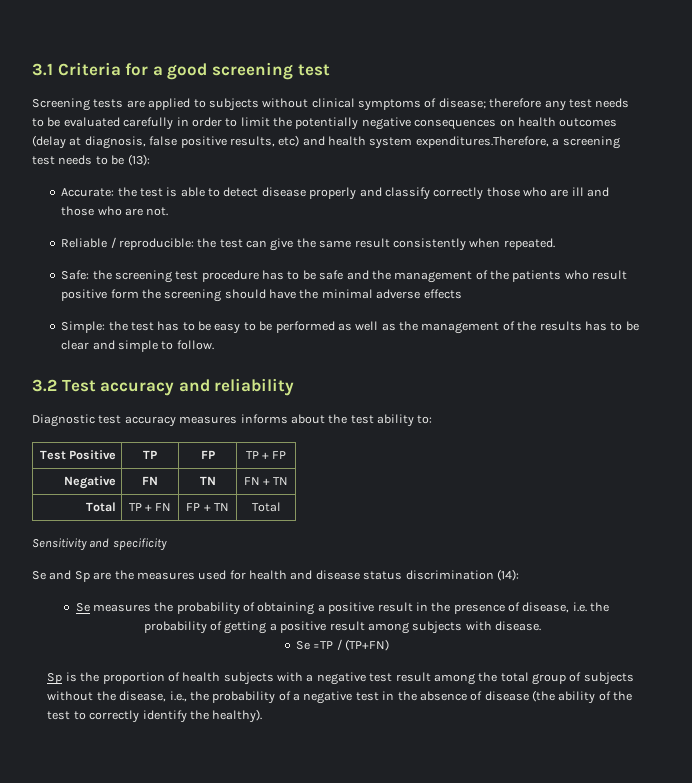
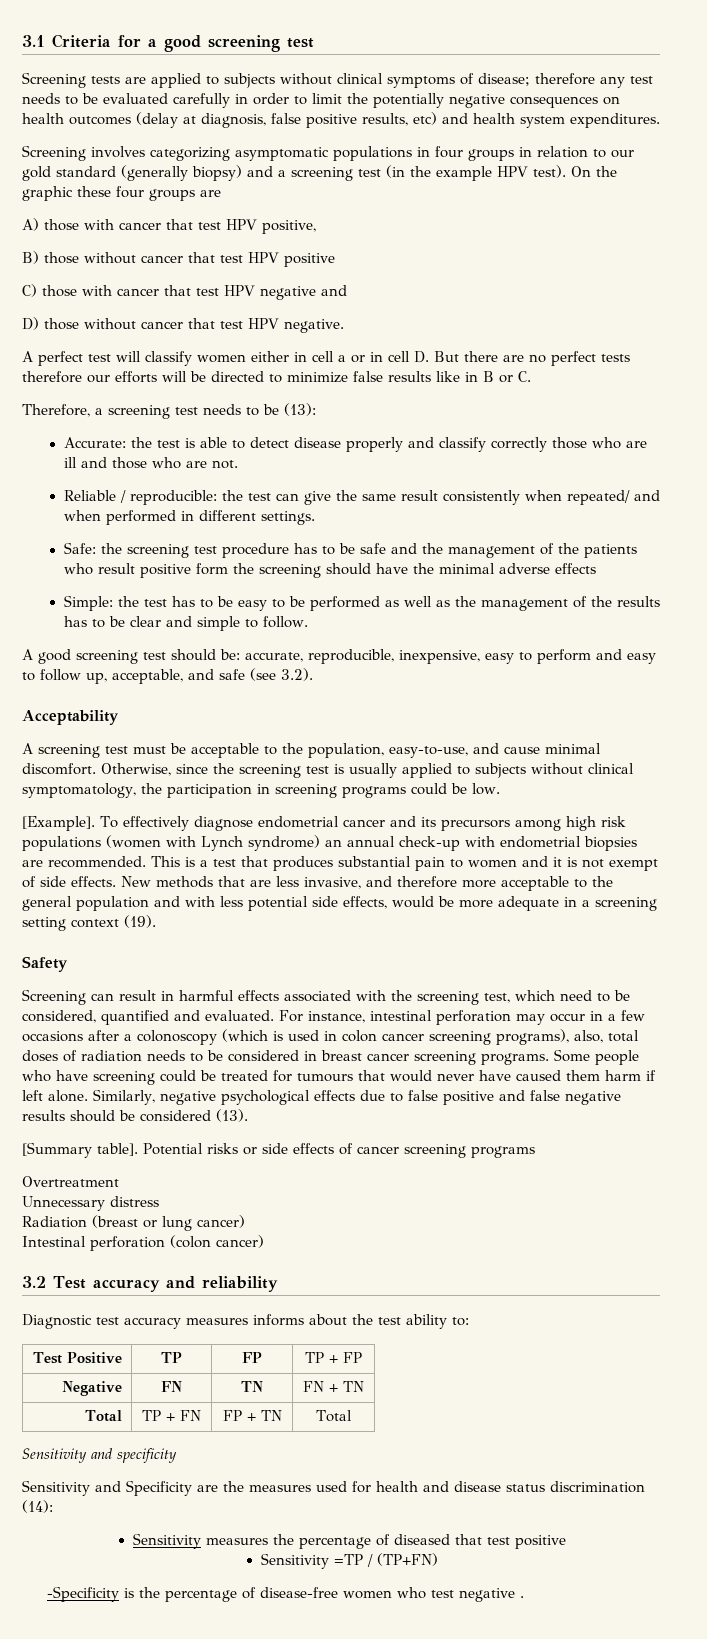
- Screening tests are applied to subjects without clinical symptoms of disease; therefore any test needs to be evaluated carefully in order to limit the potentially negative consequences on health outcomes (delay at diagnosis, false positive results, etc) and health system expenditures.Therefore, a screening test needs to be (13):
+ Screening tests are applied to subjects without clinical symptoms of disease; therefore any test needs to be evaluated carefully in order to limit the potentially negative consequences on health outcomes (delay at diagnosis, false positive results, etc) and health system expenditures.
+ Screening involves categorizing asymptomatic populations in four groups in relation to our gold standard (generally biopsy) and a screening test (in the example HPV test). On the graphic these four groups are
+ A) those with cancer that test HPV positive,
+ B) those without cancer that test HPV positive
+ C) those with cancer that test HPV negative and
+ D) those without cancer that test HPV negative.
+ A perfect test will classify women either in cell a or in cell D. But there are no perfect tests therefore our efforts will be directed to minimize false results like in B or C.
+ Therefore, a screening test needs to be (13):
- Reliable / reproducible: the test can give the same result consistently when repeated.
+ Reliable / reproducible: the test can give the same result consistently when repeated/ and when performed in different settings.
+ A good screening test should be: accurate, reproducible, inexpensive, easy to perform and easy to follow up, acceptable, and safe (see 3.2).
+ Acceptability
+ A screening test must be acceptable to the population, easy-to-use, and cause minimal discomfort. Otherwise, since the screening test is usually applied to subjects without clinical symptomatology, the participation in screening programs could be low.
+ [Example]. To effectively diagnose endometrial cancer and its precursors among high risk populations (women with Lynch syndrome) an annual check-up with endometrial biopsies are recommended. This is a test that produces substantial pain to women and it is not exempt of side effects. New methods that are less invasive, and therefore more acceptable to the general population and with less potential side effects, would be more adequate in a screening setting context (19).
+ Safety
+ Screening can result in harmful effects associated with the screening test, which need to be considered, quantified and evaluated. For instance, intestinal perforation may occur in a few occasions after a colonoscopy (which is used in colon cancer screening programs), also, total doses of radiation needs to be considered in breast cancer screening programs. Some people who have screening could be treated for tumours that would never have caused them harm if left alone. Similarly, negative psychological effects due to false positive and false negative results should be considered (13).
+ [Summary table]. Potential risks or side effects of cancer screening programs
+ Overtreatment
+ Unnecessary distress
+ Radiation (breast or lung cancer)
+ Intestinal perforation (colon cancer)
- Se and Sp are the measures used for health and disease status discrimination (14):
+ Sensitivity and Specificity are the measures used for health and disease status discrimination (14):
- Se measures the probability of obtaining a positive result in the presence of disease, i.e. the probability of getting a positive result among subjects with disease.
- Se =TP / (TP+FN)
+ Sensitivity measures the percentage of diseased that test positive
+ Sensitivity =TP / (TP+FN)
- Sp is the proportion of health subjects with a negative test result among the total group of subjects without the disease, i.e., the probability of a negative test in the absence of disease (the ability of the test to correctly identify the healthy).
+ -Specificity is the percentage of disease-free women who test negative .

